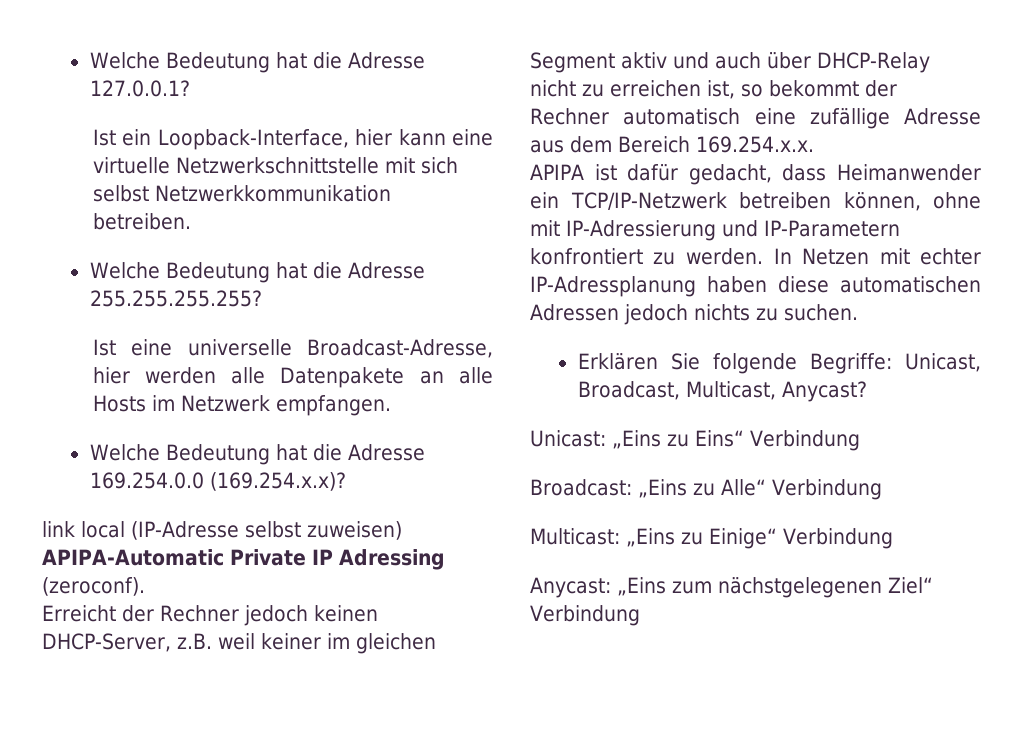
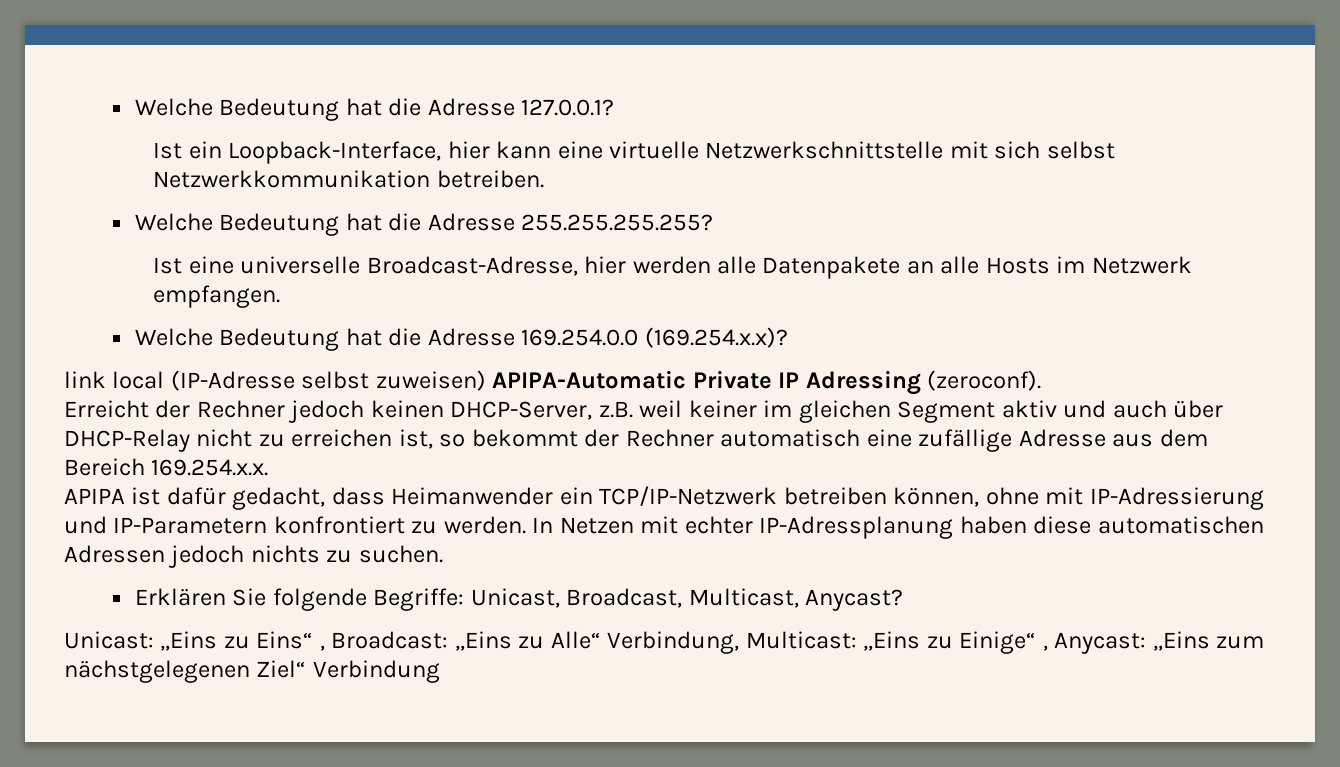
- Unicast: „Eins zu Eins“ Verbindung
- Broadcast: „Eins zu Alle“ Verbindung
- Multicast: „Eins zu Einige“ Verbindung
- Anycast: „Eins zum nächstgelegenen Ziel“ Verbindung
+ Unicast: „Eins zu Eins“ , Broadcast: „Eins zu Alle“ Verbindung, Multicast: „Eins zu Einige“ , Anycast: „Eins zum nächstgelegenen Ziel“ Verbindung

